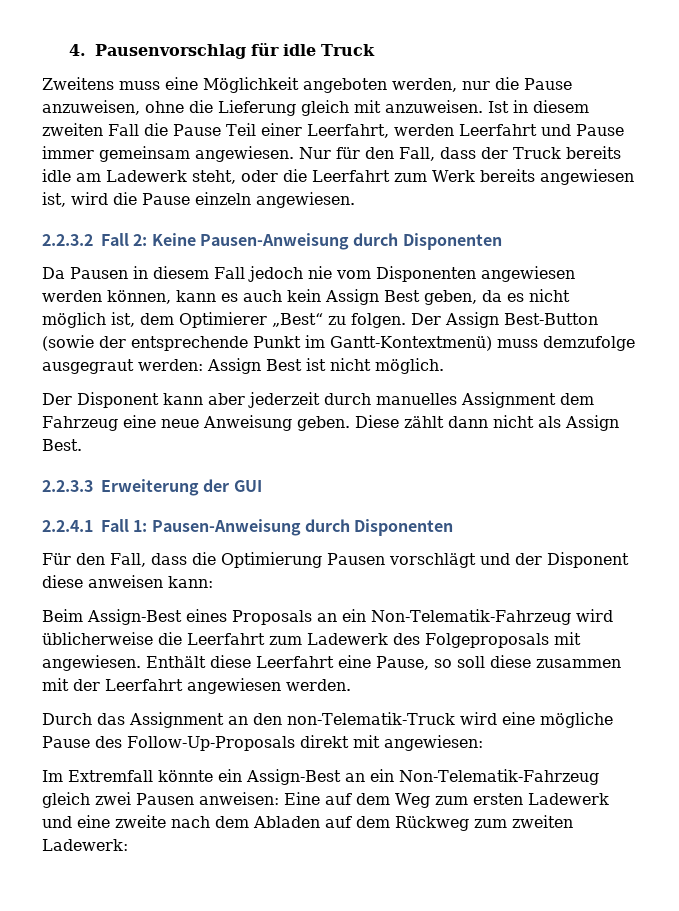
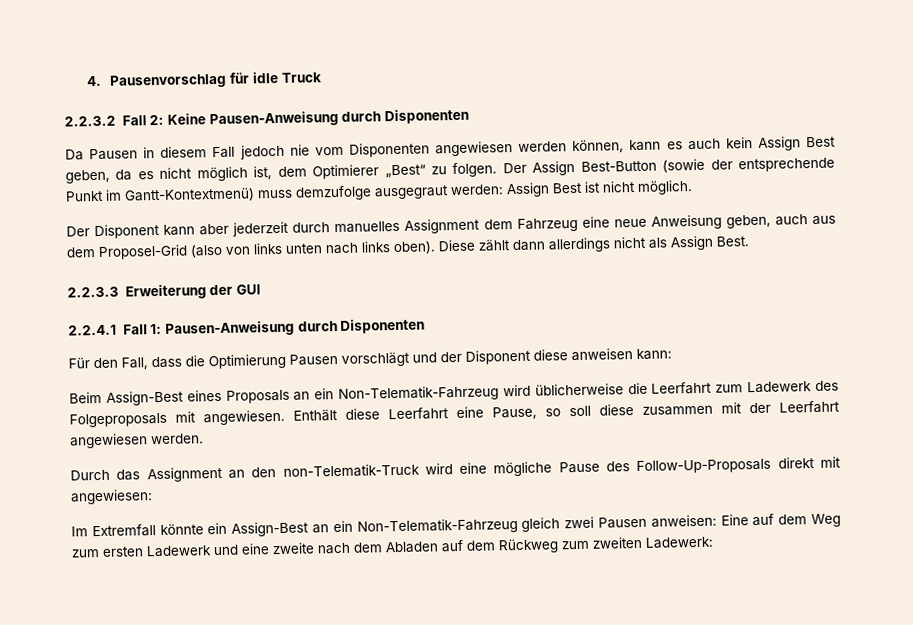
- Zweitens muss eine Möglichkeit angeboten werden, nur die Pause anzuweisen, ohne die Lieferung gleich mit anzuweisen. Ist in diesem zweiten Fall die Pause Teil einer Leerfahrt, werden Leerfahrt und Pause immer gemeinsam angewiesen. Nur für den Fall, dass der Truck bereits idle am Ladewerk steht, oder die Leerfahrt zum Werk bereits angewiesen ist, wird die Pause einzeln angewiesen.
- Der Disponent kann aber jederzeit durch manuelles Assignment dem Fahrzeug eine neue Anweisung geben.
+ Der Disponent kann aber jederzeit durch manuelles Assignment dem Fahrzeug eine neue Anweisung geben, auch aus dem Proposel-Grid (also von links unten nach links oben).
- Diese zählt dann nicht als Assign Best.
+ Diese zählt dann allerdings nicht als Assign Best.

